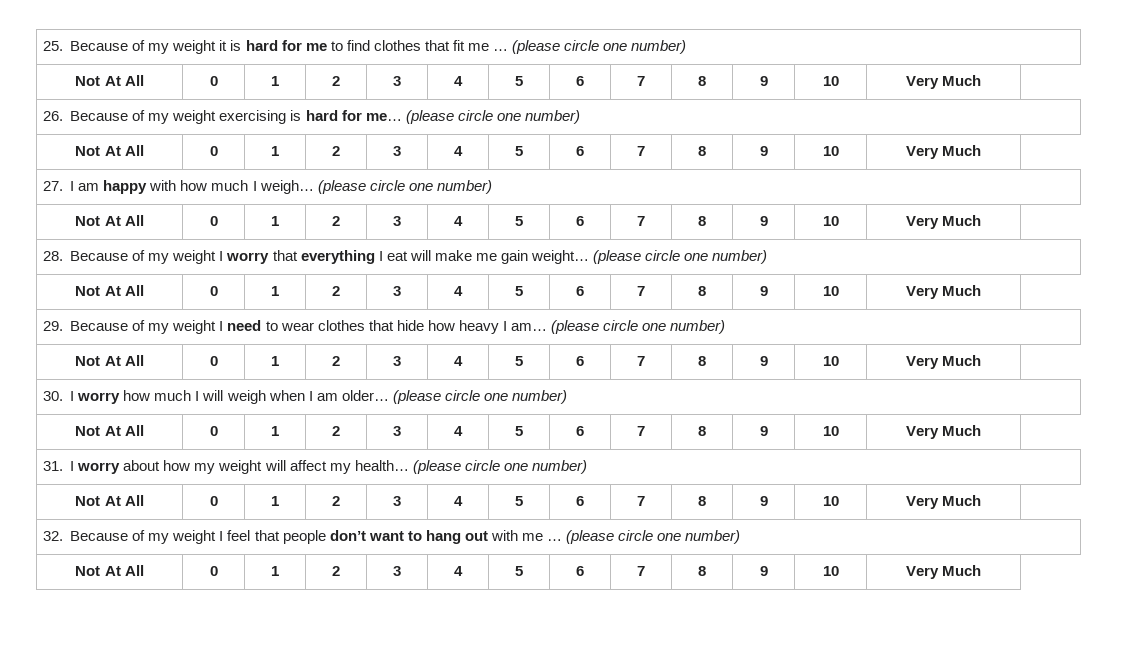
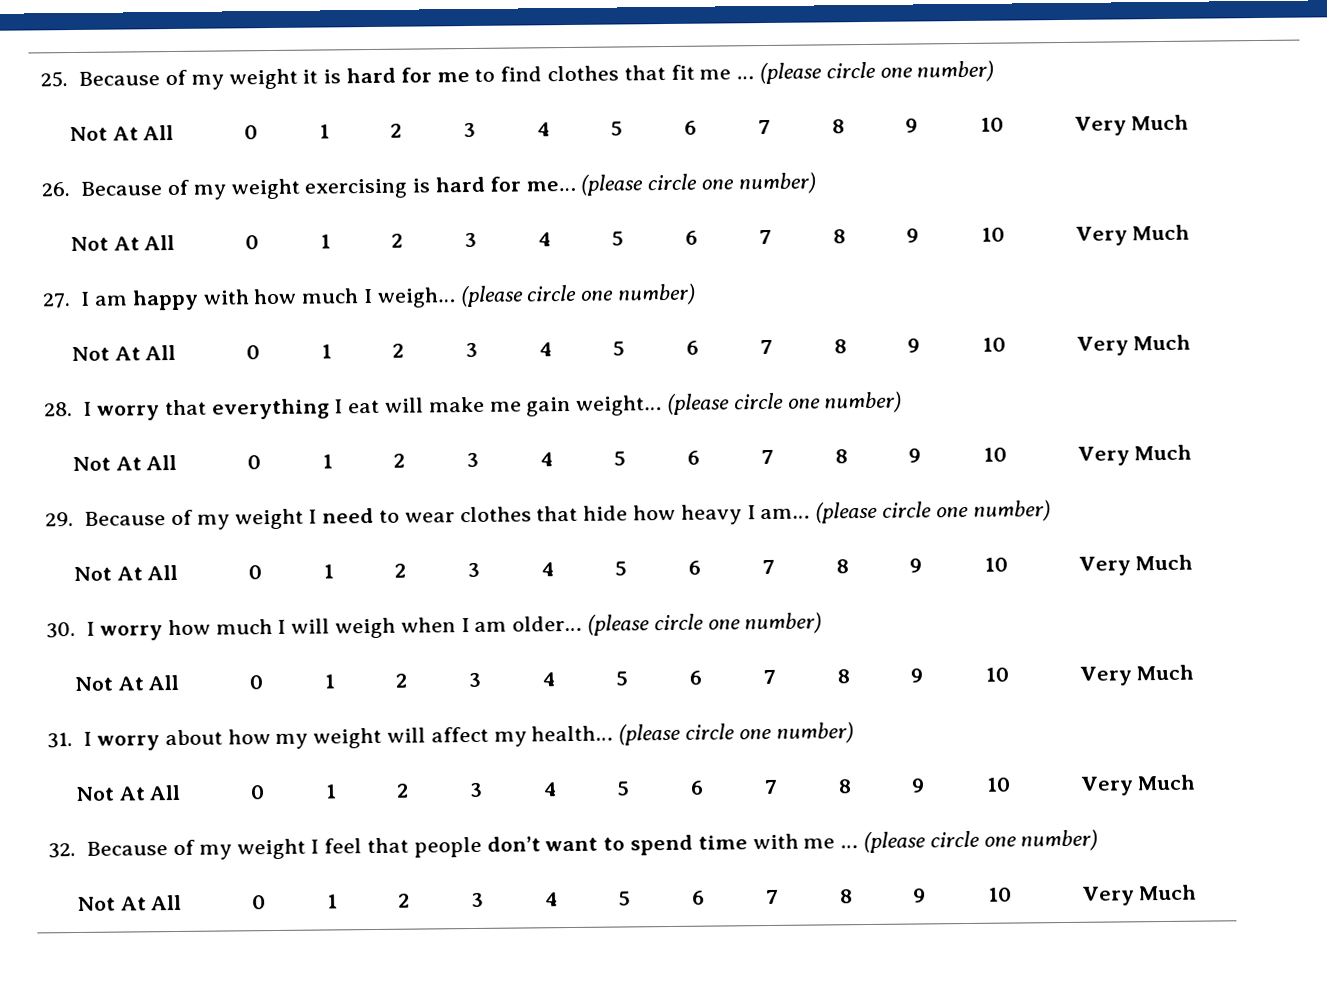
- 28. Because of my weight I worry that everything I eat will make me gain weight… (please circle one number)
+ 28. I worry that everything I eat will make me gain weight… (please circle one number)
- 32. Because of my weight I feel that people don’t want to hang out with me … (please circle one number)
+ 32. Because of my weight I feel that people don’t want to spend time with me … (please circle one number)

